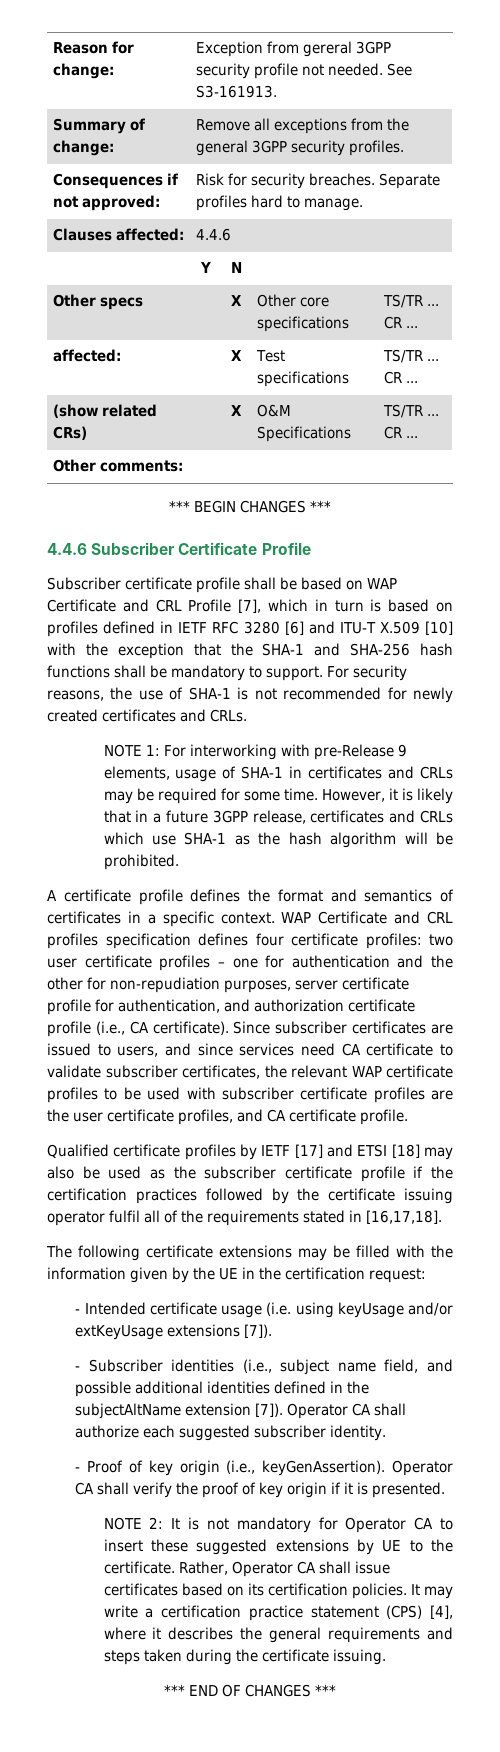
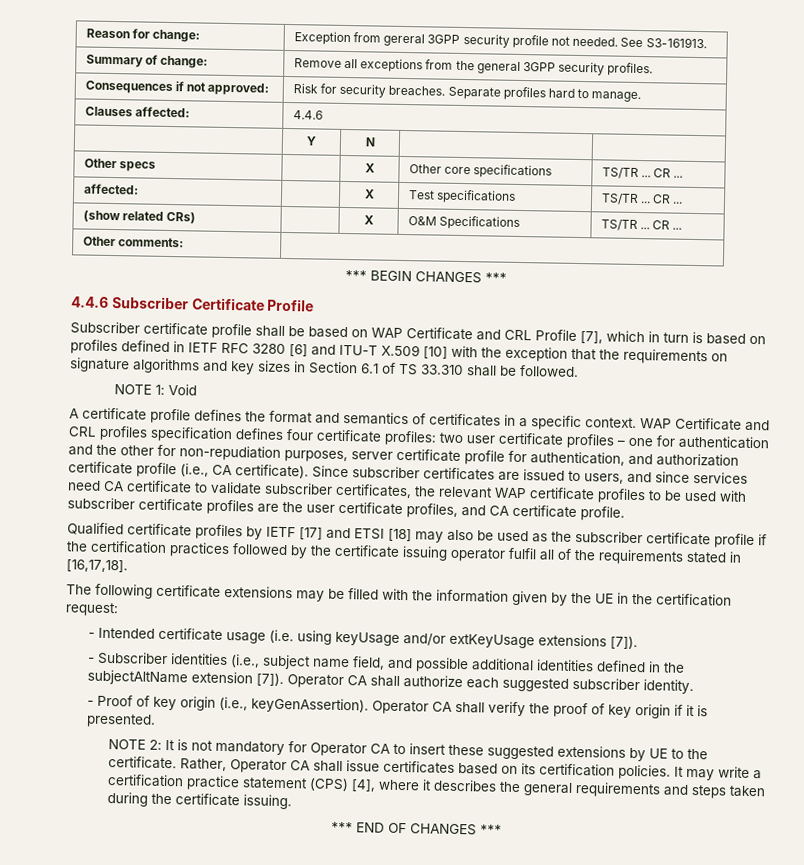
- Subscriber certificate profile shall be based on WAP Certificate and CRL Profile [7], which in turn is based on profiles defined in IETF RFC 3280 [6] and ITU-T X.509 [10] with the exception that the SHA-1 and SHA-256 hash functions shall be mandatory to support. For security reasons, the use of SHA-1 is not recommended for newly created certificates and CRLs.
- NOTE 1: For interworking with pre-Release 9 elements, usage of SHA-1 in certificates and CRLs may be required for some time. However, it is likely that in a future 3GPP release, certificates and CRLs which use SHA-1 as the hash algorithm will be prohibited.
+ Subscriber certificate profile shall be based on WAP Certificate and CRL Profile [7], which in turn is based on profiles defined in IETF RFC 3280 [6] and ITU-T X.509 [10] with the exception that the requirements on signature algorithms and key sizes in Section 6.1 of TS 33.310 shall be followed.
+ NOTE 1: Void

